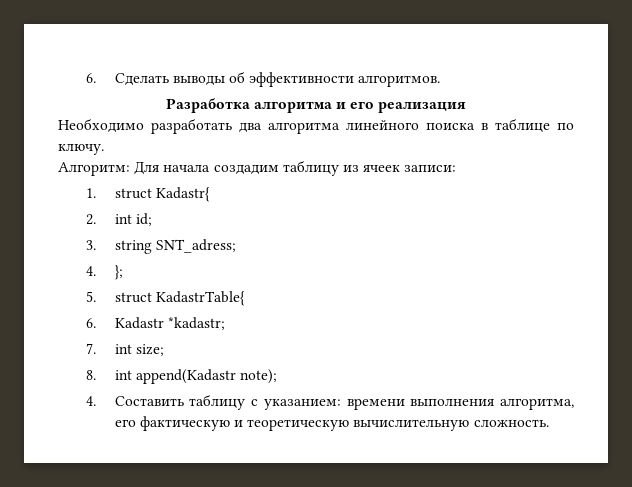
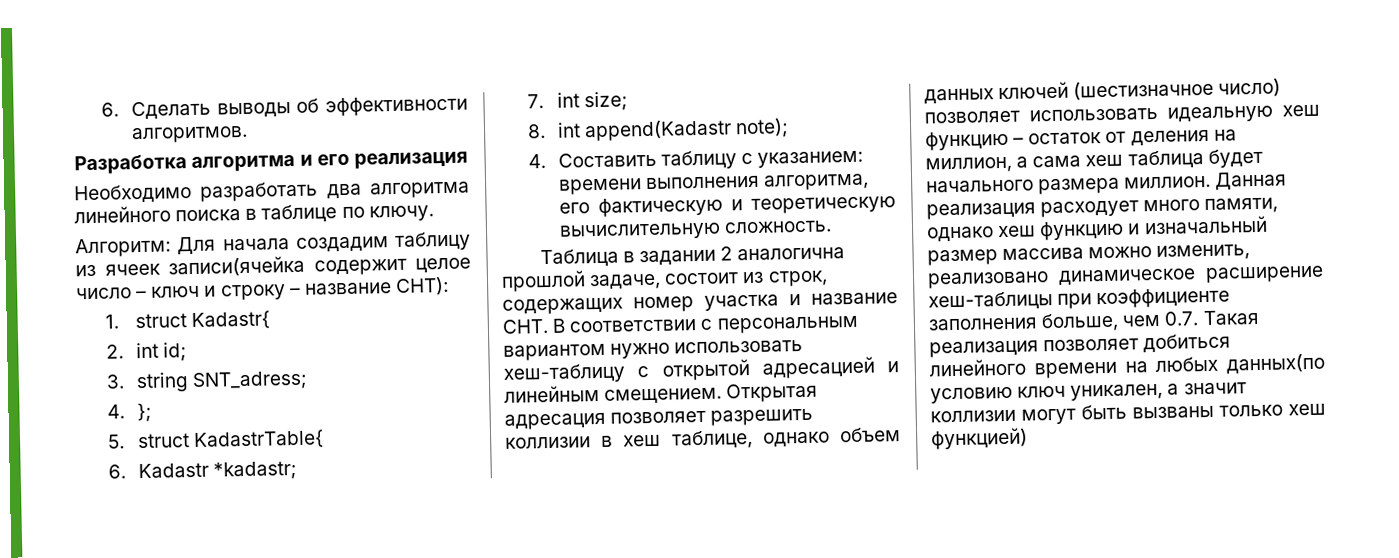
- Алгоритм: Для начала создадим таблицу из ячеек записи:
+ Алгоритм: Для начала создадим таблицу из ячеек записи(ячейка содержит целое число – ключ и строку – название СНТ):
+ Таблица в задании 2 аналогична прошлой задаче, состоит из строк, содержащих номер участка и название СНТ. В соответствии с персональным вариантом нужно использовать хеш-таблицу с открытой адресацией и линейным смещением. Открытая адресация позволяет разрешить коллизии в хеш таблице, однако объем данных ключей (шестизначное число) позволяет использовать идеальную хеш функцию – остаток от деления на миллион, а сама хеш таблица будет начального размера миллион. Данная реализация расходует много памяти, однако хеш функцию и изначальный размер массива можно изменить, реализовано динамическое расширение хеш-таблицы при коэффициенте заполнения больше, чем 0.7. Такая реализация позволяет добиться линейного времени на любых данных(по условию ключ уникален, а значит коллизии могут быть вызваны только хеш функцией)

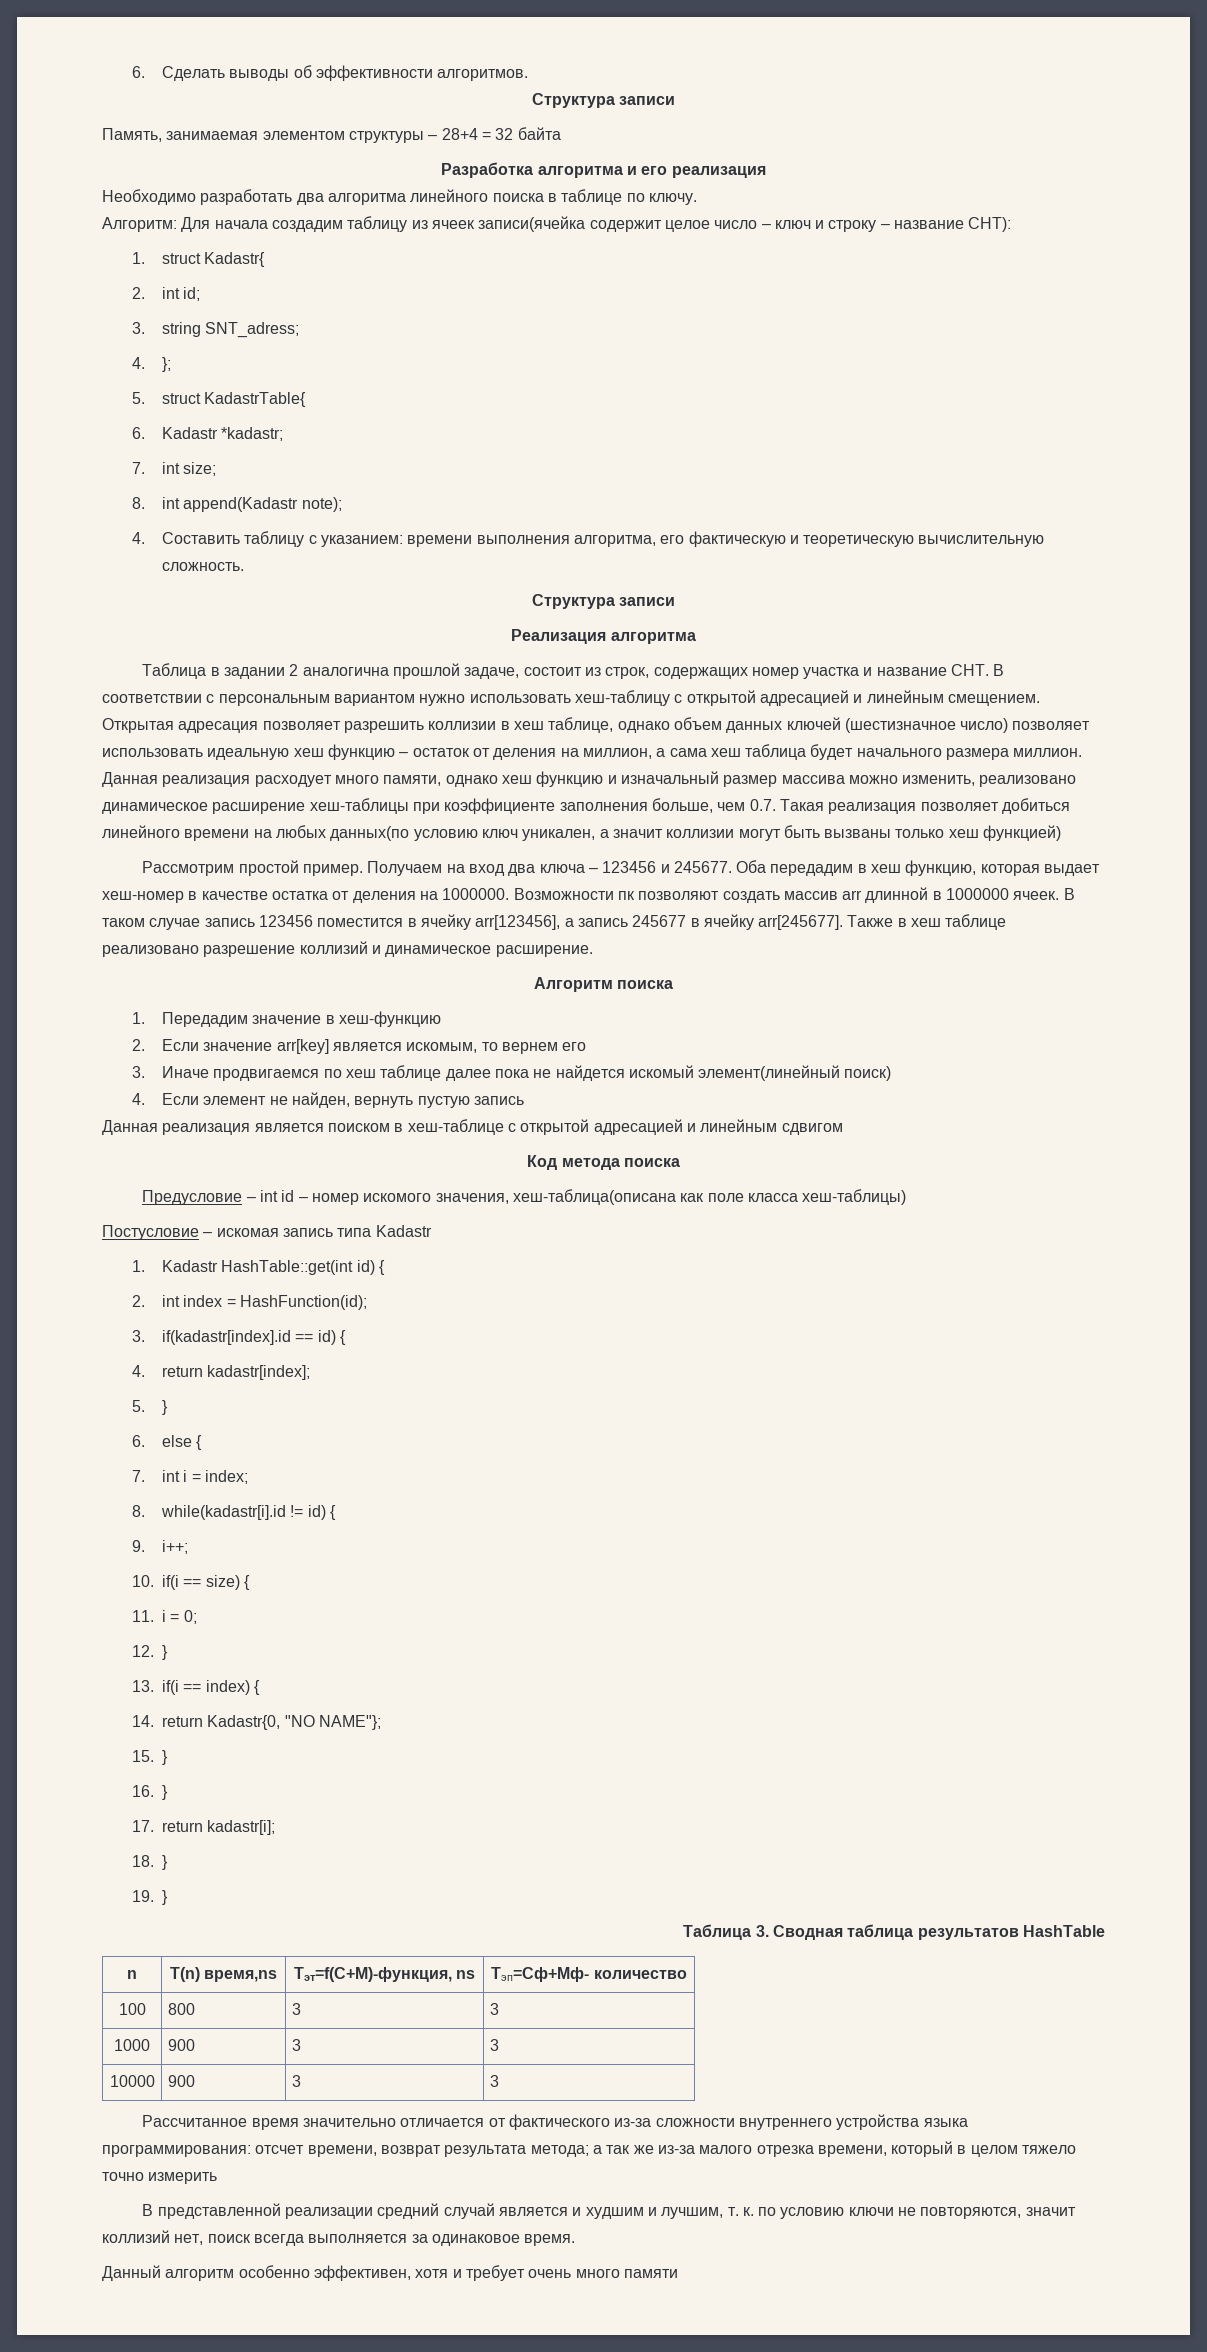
  6. Сделать выводы об эффективности алгоритмов.
+ Структура записи
+ Память, занимаемая элементом структуры – 28+4 = 32 байта
  4. Составить таблицу с указанием: времени выполнения алгоритма, его фактическую и теоретическую вычислительную сложность.
+ Структура записи
+ Реализация алгоритма
+ Рассмотрим простой пример. Получаем на вход два ключа – 123456 и 245677. Оба передадим в хеш функцию, которая выдает хеш-номер в качестве остатка от деления на 1000000. Возможности пк позволяют создать массив arr длинной в 1000000 ячеек. В таком случае запись 123456 поместится в ячейку arr[123456], а запись 245677 в ячейку arr[245677]. Также в хеш таблице реализовано разрешение коллизий и динамическое расширение.
+ Алгоритм поиска
+ 1. Передадим значение в хеш-функцию
+ 2. Если значение arr[key] является искомым, то вернем его
+ 3. Иначе продвигаемся по хеш таблице далее пока не найдется искомый элемент(линейный поиск)
+ 4. Если элемент не найден, вернуть пустую запись
+ Данная реализация является поиском в хеш-таблице с открытой адресацией и линейным сдвигом
+ Код метода поиска
+ Предусловие – int id – номер искомого значения, хеш-таблица(описана как поле класса хеш-таблицы)
+ Постусловие – искомая запись типа Kadastr
+ 1. Kadastr HashTable::get(int id) {
+ 2. int index = HashFunction(id);
+ 3. if(kadastr[index].id == id) {
+ 4. return kadastr[index];
+ 5. }
+ 6. else {
+ 7. int i = index;
+ 8. while(kadastr[i].id != id) {
+ 9. i++;
+ 10. if(i == size) {
+ 11. i = 0;
+ 12. }
+ 13. if(i == index) {
+ 14. return Kadastr{0, "NO NAME"};
+ 15. }
+ 16. }
+ 17. return kadastr[i];
+ 18. }
+ 19. }
+ Таблица 3. Сводная таблица результатов HashTable
+ n | T(n) время,ns | Тэт=f(C+M)-функция, ns | Тэп=Cф+Mф- количество
+ 100 | 800 | 3 | 3
+ 1000 | 900 | 3 | 3
+ 10000 | 900 | 3 | 3
+ Рассчитанное время значительно отличается от фактического из-за сложности внутреннего устройства языка программирования: отсчет времени, возврат результата метода; а так же из-за малого отрезка времени, который в целом тяжело точно измерить
+ В представленной реализации средний случай является и худшим и лучшим, т. к. по условию ключи не повторяются, значит коллизий нет, поиск всегда выполняется за одинаковое время.
+ Данный алгоритм особенно эффективен, хотя и требует очень много памяти

